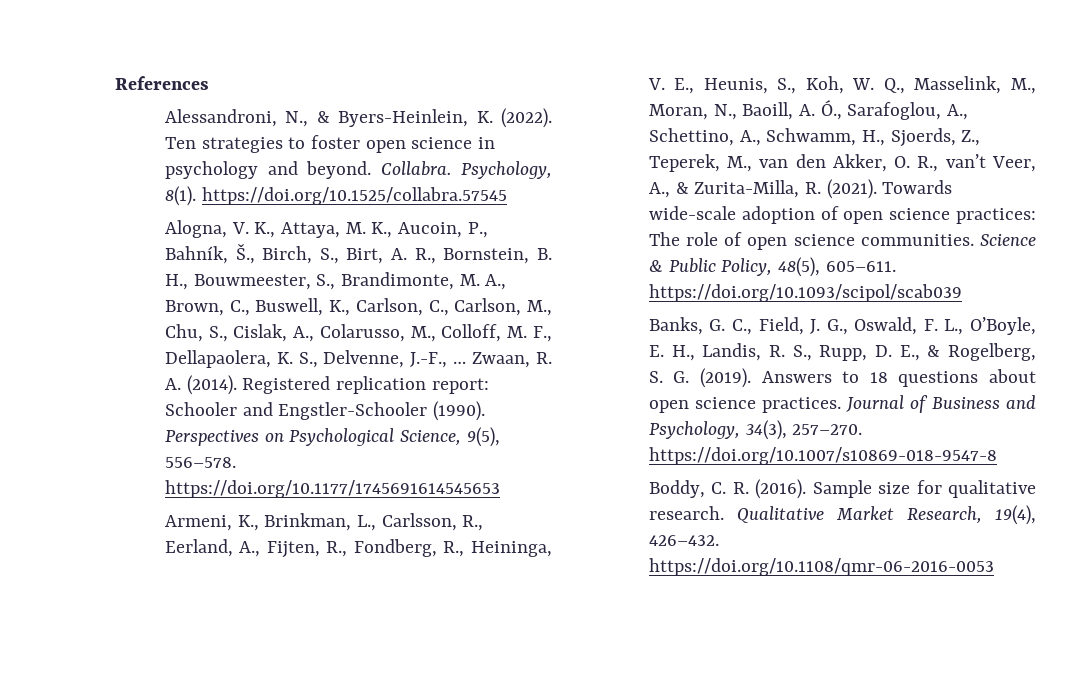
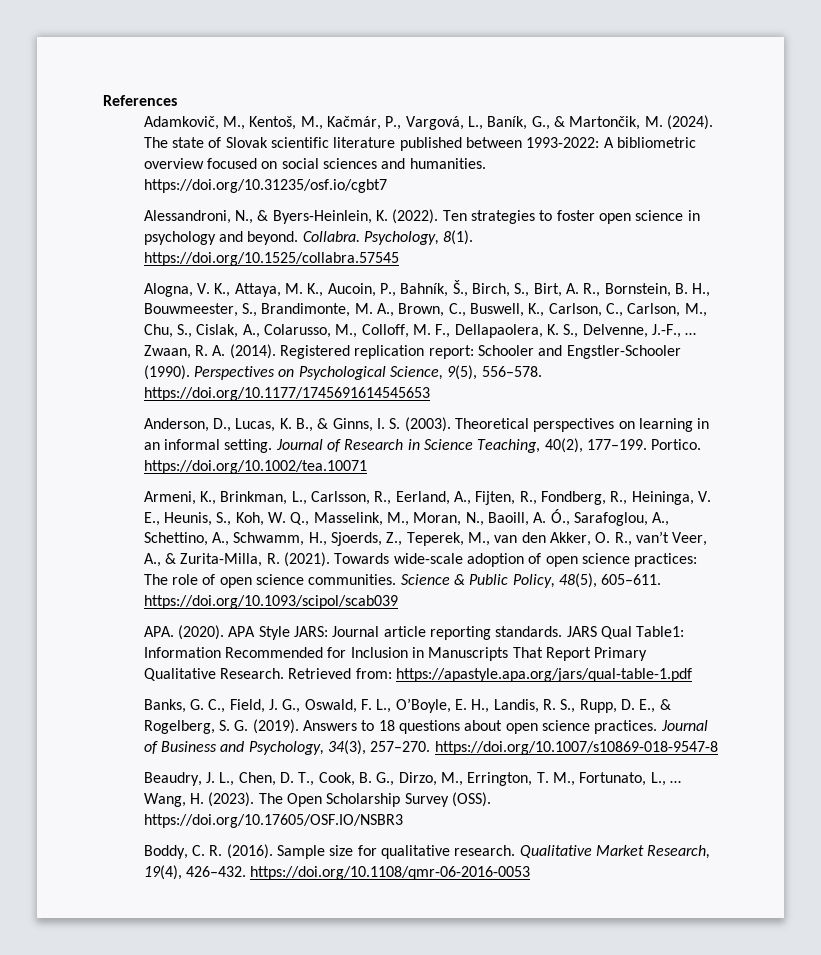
+ Adamkovič, M., Kentoš, M., Kačmár, P., Vargová, L., Baník, G., & Martončik, M. (2024). The state of Slovak scientific literature published between 1993-2022: A bibliometric overview focused on social sciences and humanities. https://doi.org/10.31235/osf.io/cgbt7
+ Anderson, D., Lucas, K. B., & Ginns, I. S. (2003). Theoretical perspectives on learning in an informal setting. Journal of Research in Science Teaching, 40(2), 177–199. Portico. https://doi.org/10.1002/tea.10071
+ APA. (2020). APA Style JARS: Journal article reporting standards. JARS Qual Table1: Information Recommended for Inclusion in Manuscripts That Report Primary Qualitative Research. Retrieved from: https://apastyle.apa.org/jars/qual-table-1.pdf
+ Beaudry, J. L., Chen, D. T., Cook, B. G., Dirzo, M., Errington, T. M., Fortunato, L., … Wang, H. (2023). The Open Scholarship Survey (OSS). https://doi.org/10.17605/OSF.IO/NSBR3

